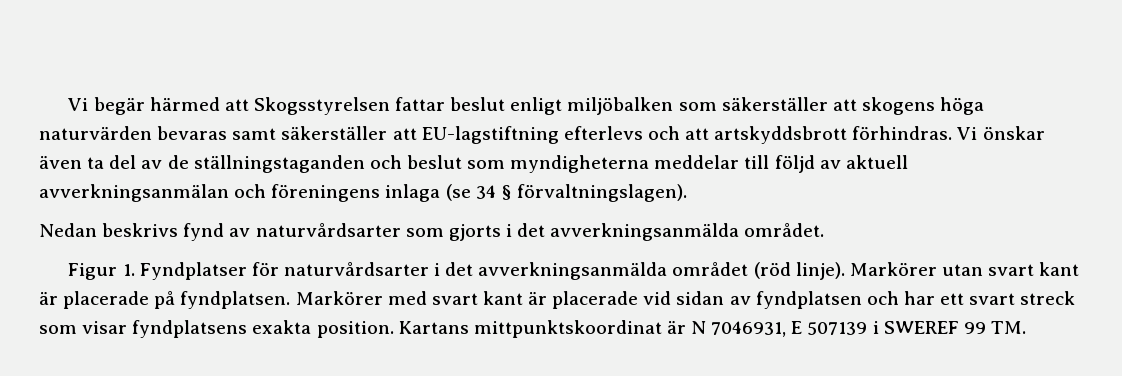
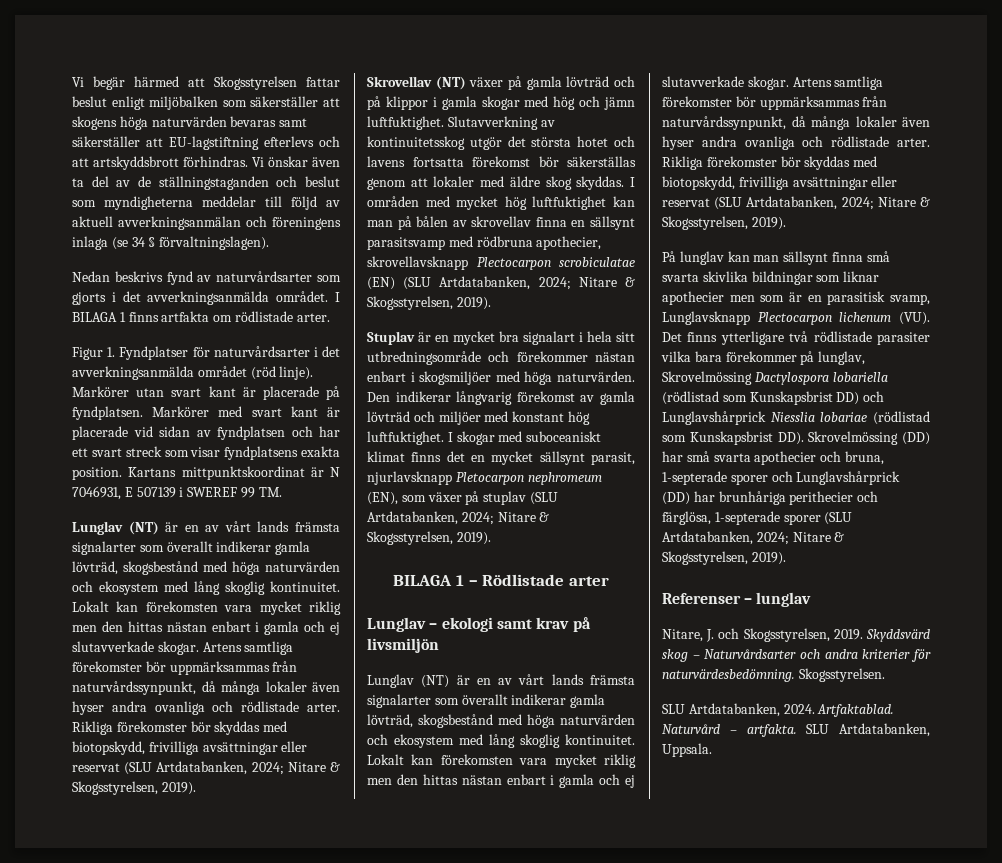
+ I BILAGA 1 finns artfakta om rödlistade arter.
  Kartans mittpunktskoordinat är N 7046931, E 507139 i SWEREF 99 TM.
+ Lunglav (NT) är en av vårt lands främsta signalarter som överallt indikerar gamla lövträd, skogsbestånd med höga naturvärden och ekosystem med lång skoglig kontinuitet. Lokalt kan förekomsten vara mycket riklig men den hittas nästan enbart i gamla och ej slutavverkade skogar. Artens samtliga förekomster bör uppmärksammas från naturvårdssynpunkt, då många lokaler även hyser andra ovanliga och rödlistade arter. Rikliga förekomster bör skyddas med biotopskydd, frivilliga avsättningar eller reservat (SLU Artdatabanken, 2024; Nitare & Skogsstyrelsen, 2019).
+ Skrovellav (NT) växer på gamla lövträd och på klippor i gamla skogar med hög och jämn luftfuktighet. Slutavverkning av kontinuitetsskog utgör det största hotet och lavens fortsatta förekomst bör säkerställas genom att lokaler med äldre skog skyddas. I områden med mycket hög luftfuktighet kan man på bålen av skrovellav finna en sällsynt parasitsvamp med rödbruna apothecier, skrovellavsknapp Plectocarpon scrobiculatae (EN) (SLU Artdatabanken, 2024; Nitare & Skogsstyrelsen, 2019).
+ Stuplav är en mycket bra signalart i hela sitt utbredningsområde och förekommer nästan enbart i skogsmiljöer med höga naturvärden. Den indikerar långvarig förekomst av gamla lövträd och miljöer med konstant hög luftfuktighet. I skogar med suboceaniskt klimat finns det en mycket sällsynt parasit, njurlavsknapp Pletocarpon nephromeum (EN), som växer på stuplav (SLU Artdatabanken, 2024; Nitare & Skogsstyrelsen, 2019).
+ BILAGA 1 – Rödlistade arter
+ Lunglav – ekologi samt krav på livsmiljön
+ Lunglav (NT) är en av vårt lands främsta signalarter som överallt indikerar gamla lövträd, skogsbestånd med höga naturvärden och ekosystem med lång skoglig kontinuitet. Lokalt kan förekomsten vara mycket riklig men den hittas nästan enbart i gamla och ej slutavverkade skogar. Artens samtliga förekomster bör uppmärksammas från naturvårdssynpunkt, då många lokaler även hyser andra ovanliga och rödlistade arter. Rikliga förekomster bör skyddas med biotopskydd, frivilliga avsättningar eller reservat (SLU Artdatabanken, 2024; Nitare & Skogsstyrelsen, 2019).
+ På lunglav kan man sällsynt finna små svarta skivlika bildningar som liknar apothecier men som är en parasitisk svamp, Lunglavsknapp Plectocarpon lichenum (VU). Det finns ytterligare två rödlistade parasiter vilka bara förekommer på lunglav, Skrovelmössing Dactylospora lobariella (rödlistad som Kunskapsbrist DD) och Lunglavshårprick Niesslia lobariae (rödlistad som Kunskapsbrist DD). Skrovelmössing (DD) har små svarta apothecier och bruna, 1-septerade sporer och Lunglavshårprick (DD) har brunhåriga perithecier och färglösa, 1-septerade sporer (SLU Artdatabanken, 2024; Nitare & Skogsstyrelsen, 2019).
+ Referenser – lunglav
+ Nitare, J. och Skogsstyrelsen, 2019. Skyddsvärd skog – Naturvårdsarter och andra kriterier för naturvärdesbedömning. Skogsstyrelsen.
+ SLU Artdatabanken, 2024. Artfaktablad. Naturvård – artfakta. SLU Artdatabanken, Uppsala.

